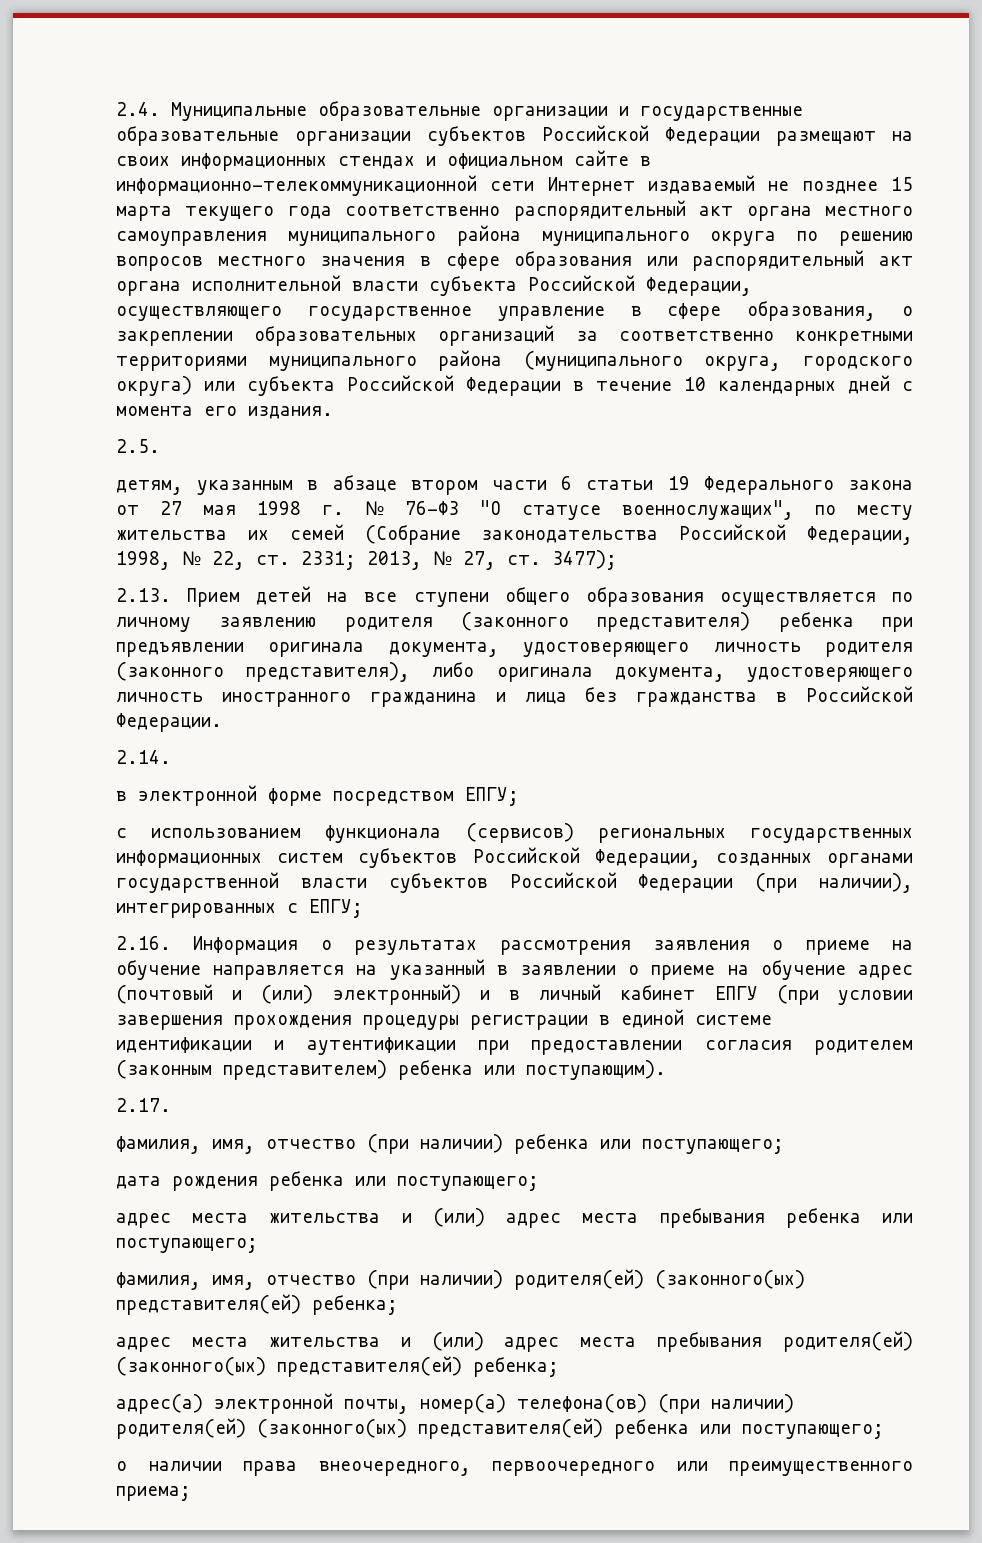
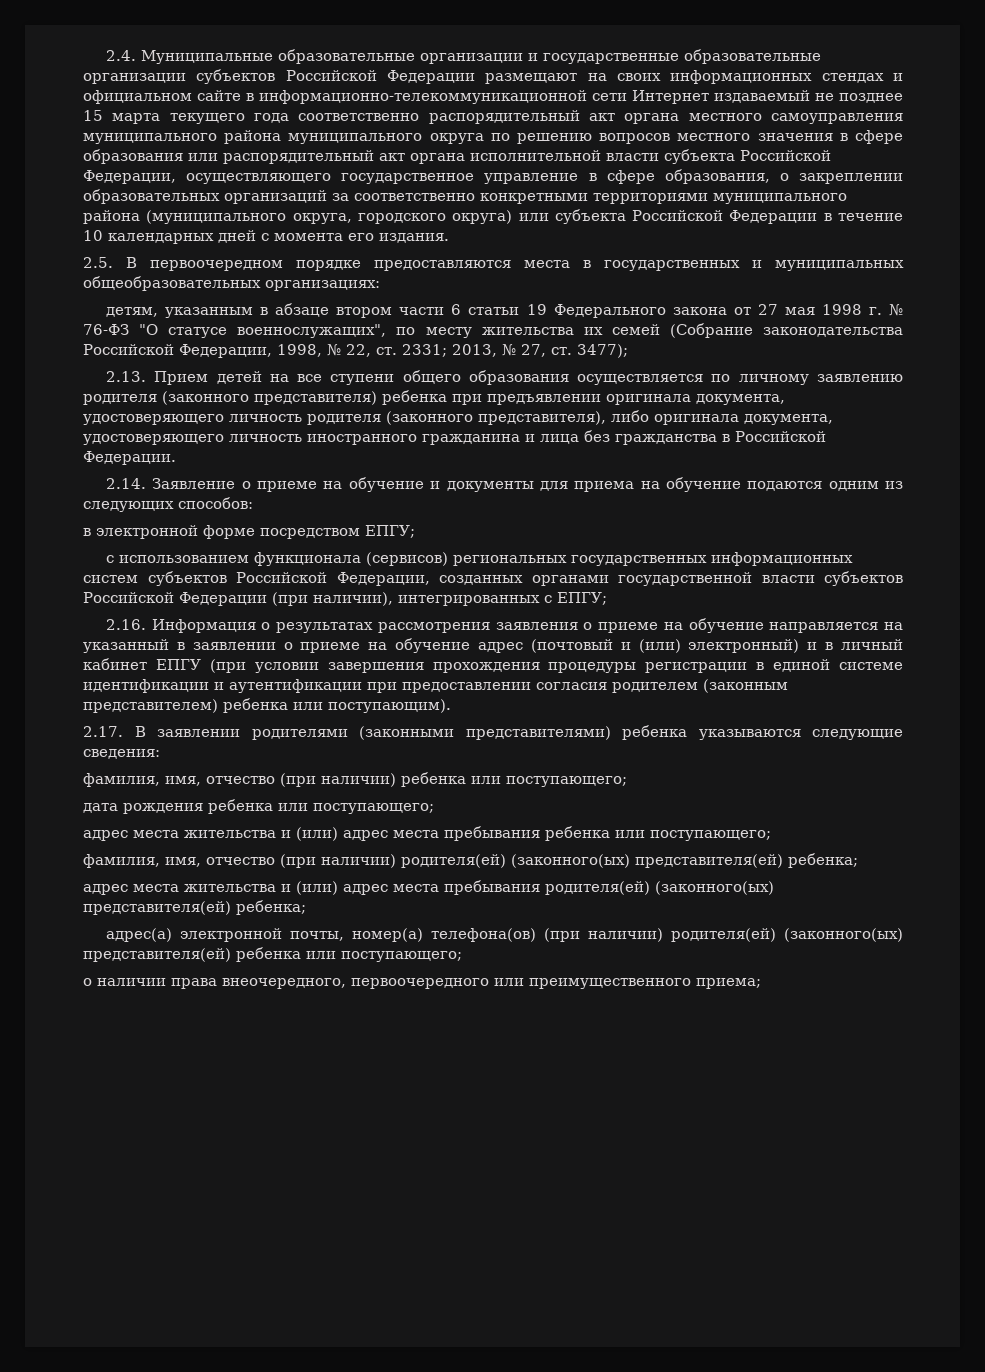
- 2.5.
+ 2.5. В первоочередном порядке предоставляются места в государственных и муниципальных общеобразовательных организациях:
- 2.14.
+ 2.14. Заявление о приеме на обучение и документы для приема на обучение подаются одним из следующих способов:
- 2.17.
+ 2.17. В заявлении родителями (законными представителями) ребенка указываются следующие сведения:

